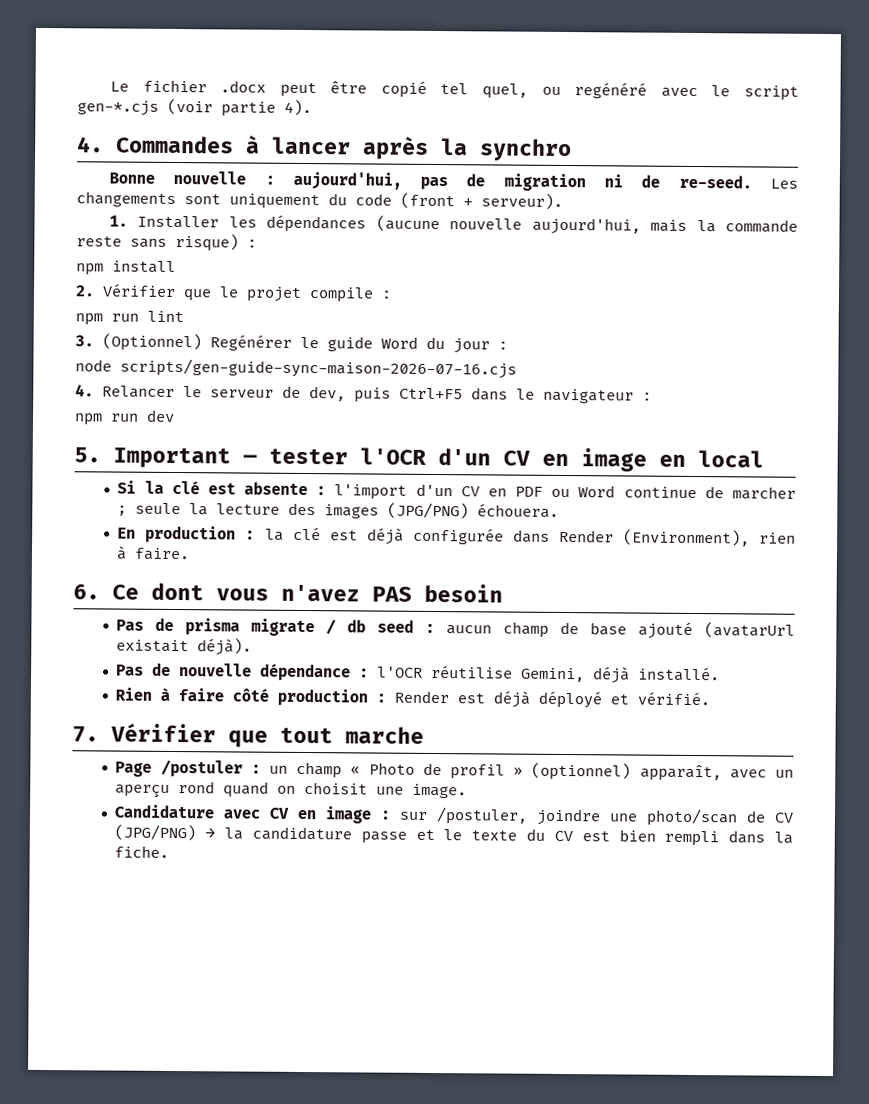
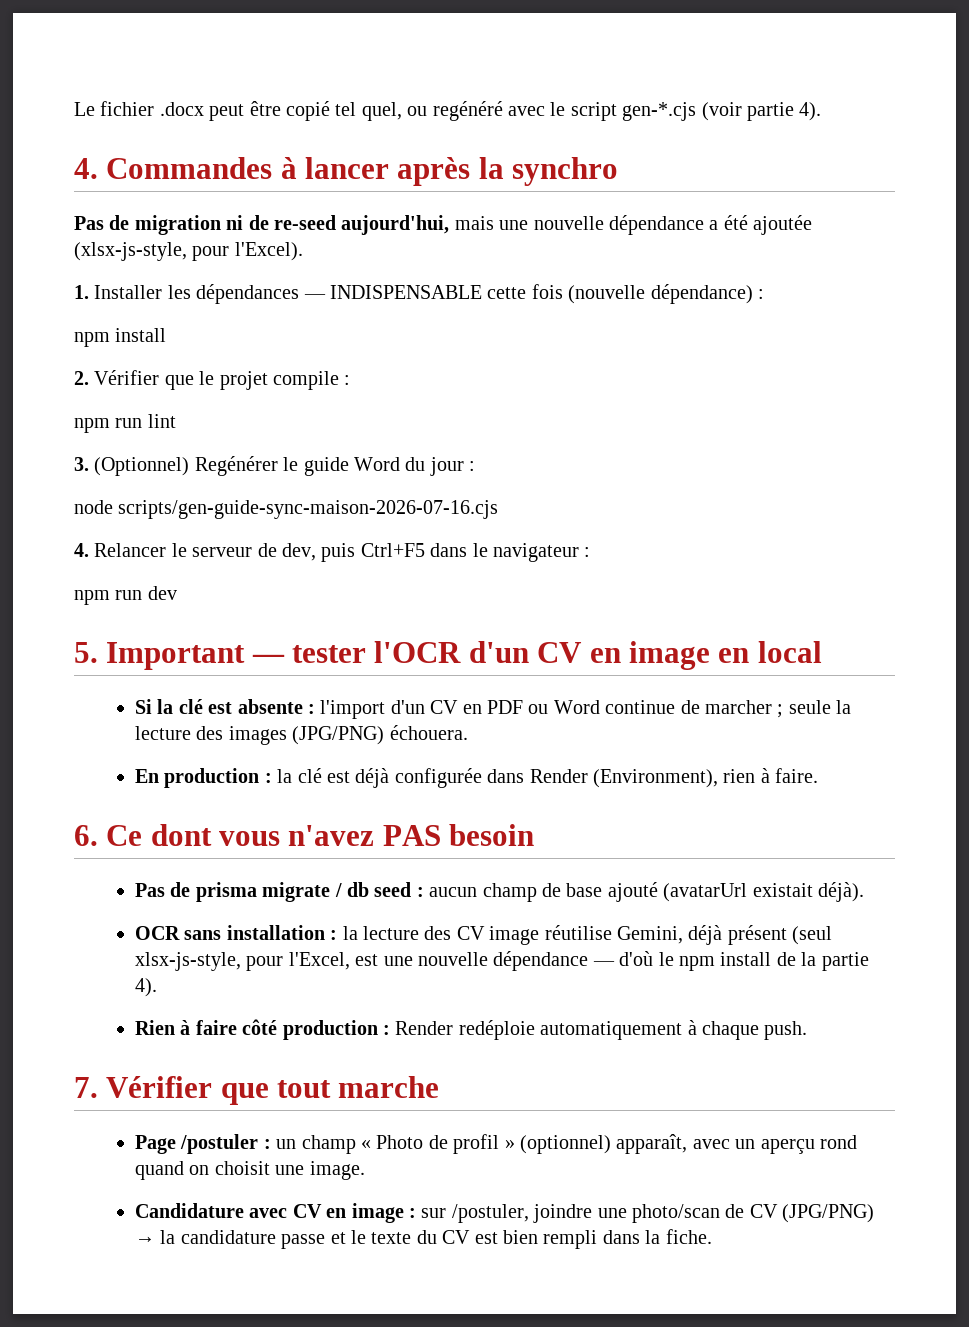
- Bonne nouvelle : aujourd'hui, pas de migration ni de re-seed. Les changements sont uniquement du code (front + serveur).
- 1. Installer les dépendances (aucune nouvelle aujourd'hui, mais la commande reste sans risque) :
+ Pas de migration ni de re-seed aujourd'hui, mais une nouvelle dépendance a été ajoutée (xlsx-js-style, pour l'Excel).
+ 1. Installer les dépendances — INDISPENSABLE cette fois (nouvelle dépendance) :
- Pas de nouvelle dépendance : l'OCR réutilise Gemini, déjà installé.
+ OCR sans installation : la lecture des CV image réutilise Gemini, déjà présent (seul xlsx-js-style, pour l'Excel, est une nouvelle dépendance — d'où le npm install de la partie 4).
- Rien à faire côté production : Render est déjà déployé et vérifié.
+ Rien à faire côté production : Render redéploie automatiquement à chaque push.

